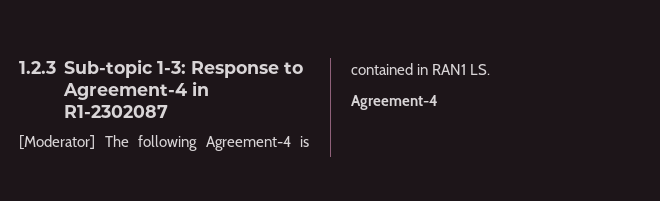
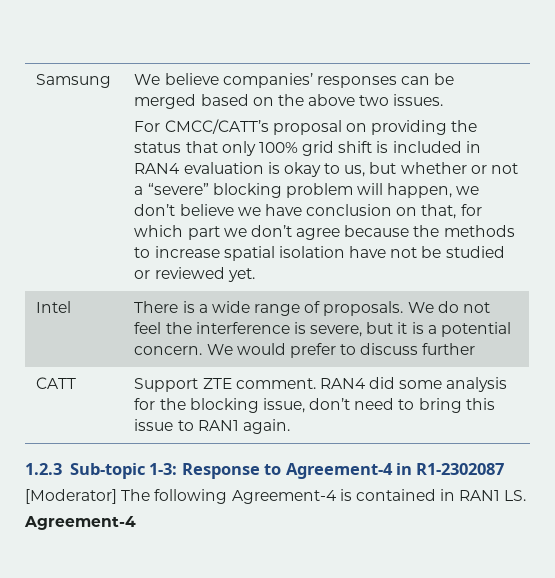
+ Samsung | We believe companies’ responses can be merged based on the above two issues.
+ For CMCC/CATT’s proposal on providing the status that only 100% grid shift is included in RAN4 evaluation is okay to us, but whether or not a “severe” blocking problem will happen, we don’t believe we have conclusion on that, for which part we don’t agree because the methods to increase spatial isolation have not be studied or reviewed yet.
+ Intel | There is a wide range of proposals. We do not feel the interference is severe, but it is a potential concern. We would prefer to discuss further
+ CATT | Support ZTE comment. RAN4 did some analysis for the blocking issue, don’t need to bring this issue to RAN1 again.

